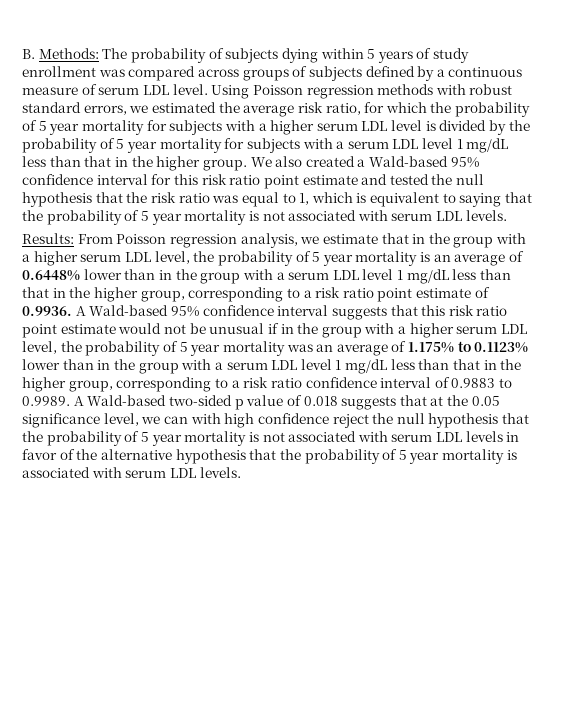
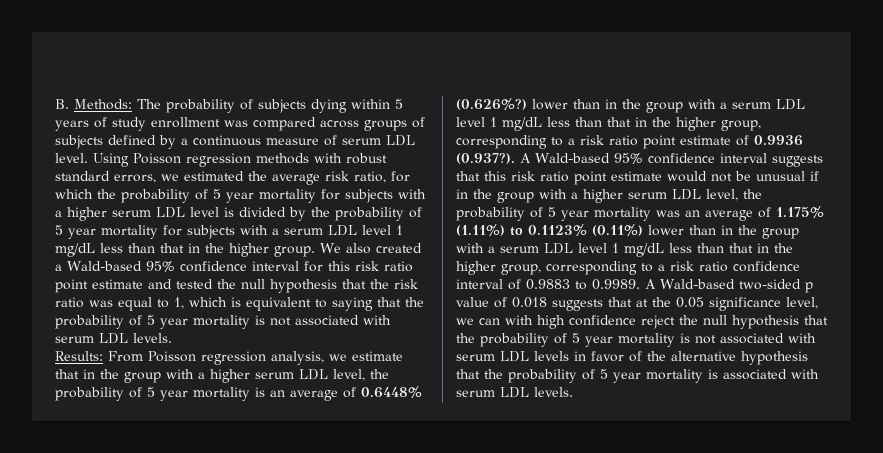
- From Poisson regression analysis, we estimate that in the group with a higher serum LDL level, the probability of 5 year mortality is an average of 0.6448% lower than in the group with a serum LDL level 1 mg/dL less than that in the higher group, corresponding to a risk ratio point estimate of 0.9936. A Wald-based 95% confidence interval suggests that this risk ratio point estimate would not be unusual if in the group with a higher serum LDL level, the probability of 5 year mortality was an average of 1.175% to 0.1123% lower than in the group with a serum LDL level 1 mg/dL less than that in the higher group, corresponding to a risk ratio confidence interval of 0.9883 to 0.9989. A Wald-based two-sided p value of 0.018 suggests that at the 0.05 significance level, we can with high confidence reject the null hypothesis that the probability of 5 year mortality is not associated with serum LDL levels in favor of the alternative hypothesis that the probability of 5 year mortality is associated with serum LDL levels.
+ From Poisson regression analysis, we estimate that in the group with a higher serum LDL level, the probability of 5 year mortality is an average of 0.6448% (0.626%?) lower than in the group with a serum LDL level 1 mg/dL less than that in the higher group, corresponding to a risk ratio point estimate of 0.9936 (0.937?). A Wald-based 95% confidence interval suggests that this risk ratio point estimate would not be unusual if in the group with a higher serum LDL level, the probability of 5 year mortality was an average of 1.175% (1.11%) to 0.1123% (0.11%) lower than in the group with a serum LDL level 1 mg/dL less than that in the higher group, corresponding to a risk ratio confidence interval of 0.9883 to 0.9989. A Wald-based two-sided p value of 0.018 suggests that at the 0.05 significance level, we can with high confidence reject the null hypothesis that the probability of 5 year mortality is not associated with serum LDL levels in favor of the alternative hypothesis that the probability of 5 year mortality is associated with serum LDL levels.

